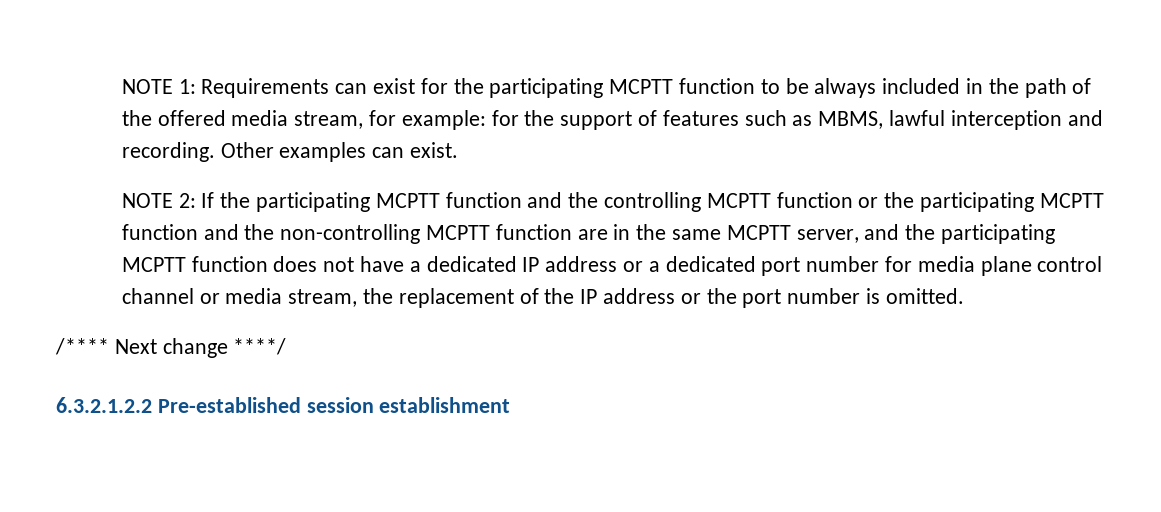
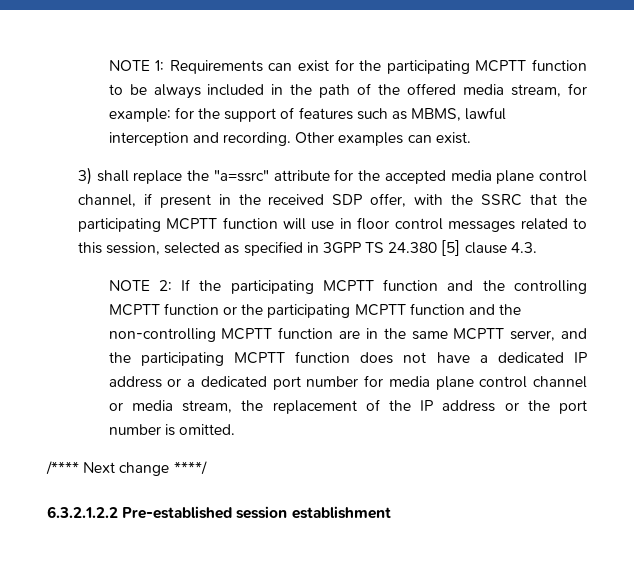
+ 3) shall replace the "a=ssrc" attribute for the accepted media plane control channel, if present in the received SDP offer, with the SSRC that the participating MCPTT function will use in floor control messages related to this session, selected as specified in 3GPP TS 24.380 [5] clause 4.3.

